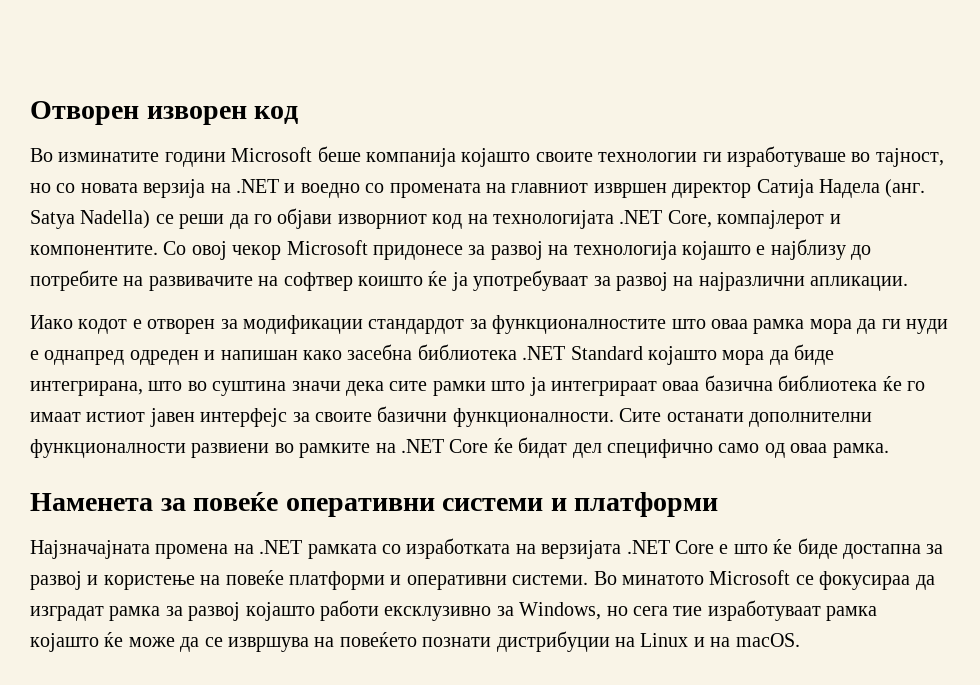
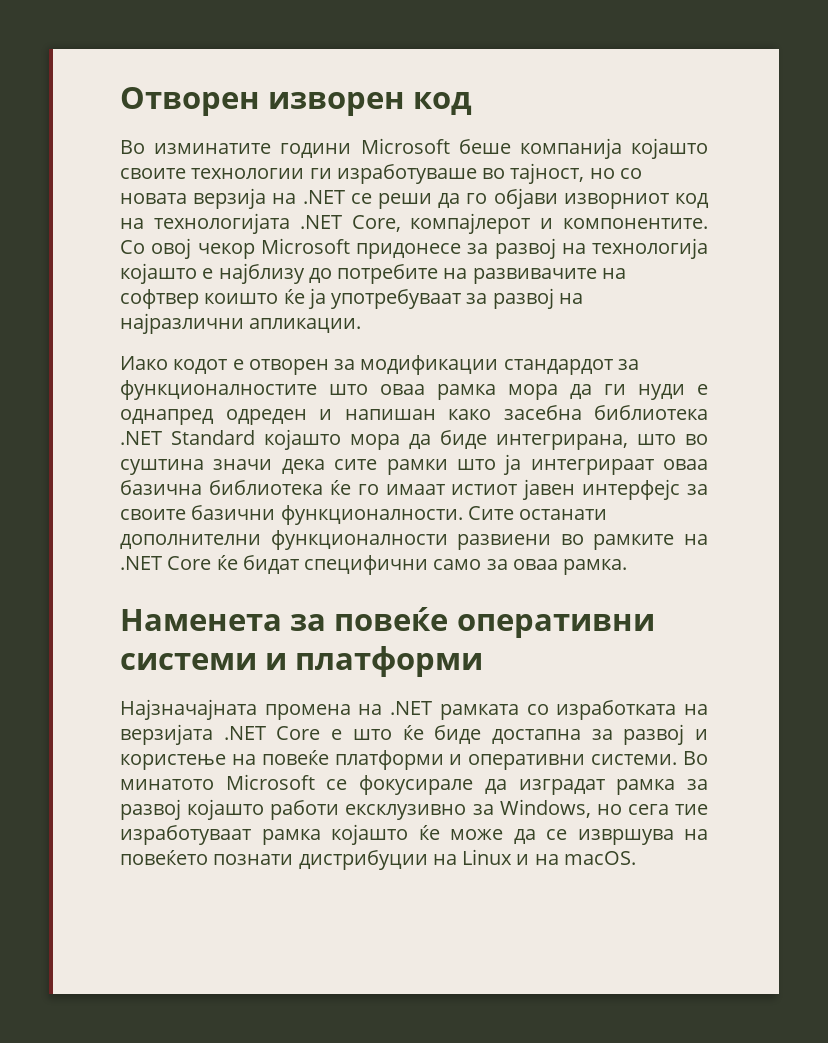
- Во изминатите години Microsoft беше компанија којашто своите технологии ги изработуваше во тајност, но со новата верзија на .NET и воедно со промената на главниот извршен директор Сатија Надела (анг. Satya Nadella) се реши да го објави изворниот код на технологијата .NET Core, компајлерот и компонентите.
+ Во изминатите години Microsoft беше компанија којашто своите технологии ги изработуваше во тајност, но со новата верзија на .NET се реши да го објави изворниот код на технологијата .NET Core, компајлерот и компонентите.
- Сите останати дополнителни функционалности развиени во рамките на .NET Core ќе бидат дел специфично само од оваа рамка.
+ Сите останати дополнителни функционалности развиени во рамките на .NET Core ќе бидат специфични само за оваа рамка.
- Во минатото Microsoft се фокусираа да изградат рамка за развој којашто работи ексклузивно за Windows, но сега тие изработуваат рамка којашто ќе може да се извршува на повеќето познати дистрибуции на Linux и на macOS.
+ Во минатото Microsoft се фокусирале да изградат рамка за развој којашто работи ексклузивно за Windows, но сега тие изработуваат рамка којашто ќе може да се извршува на повеќето познати дистрибуции на Linux и на macOS.

